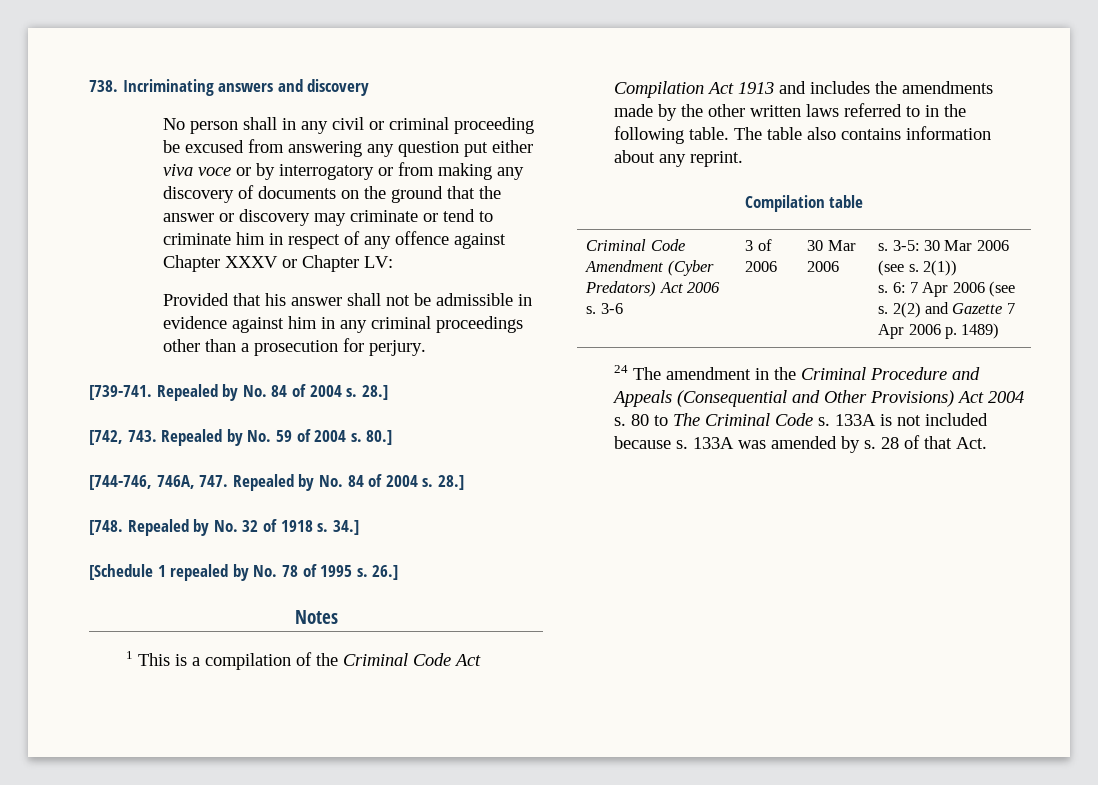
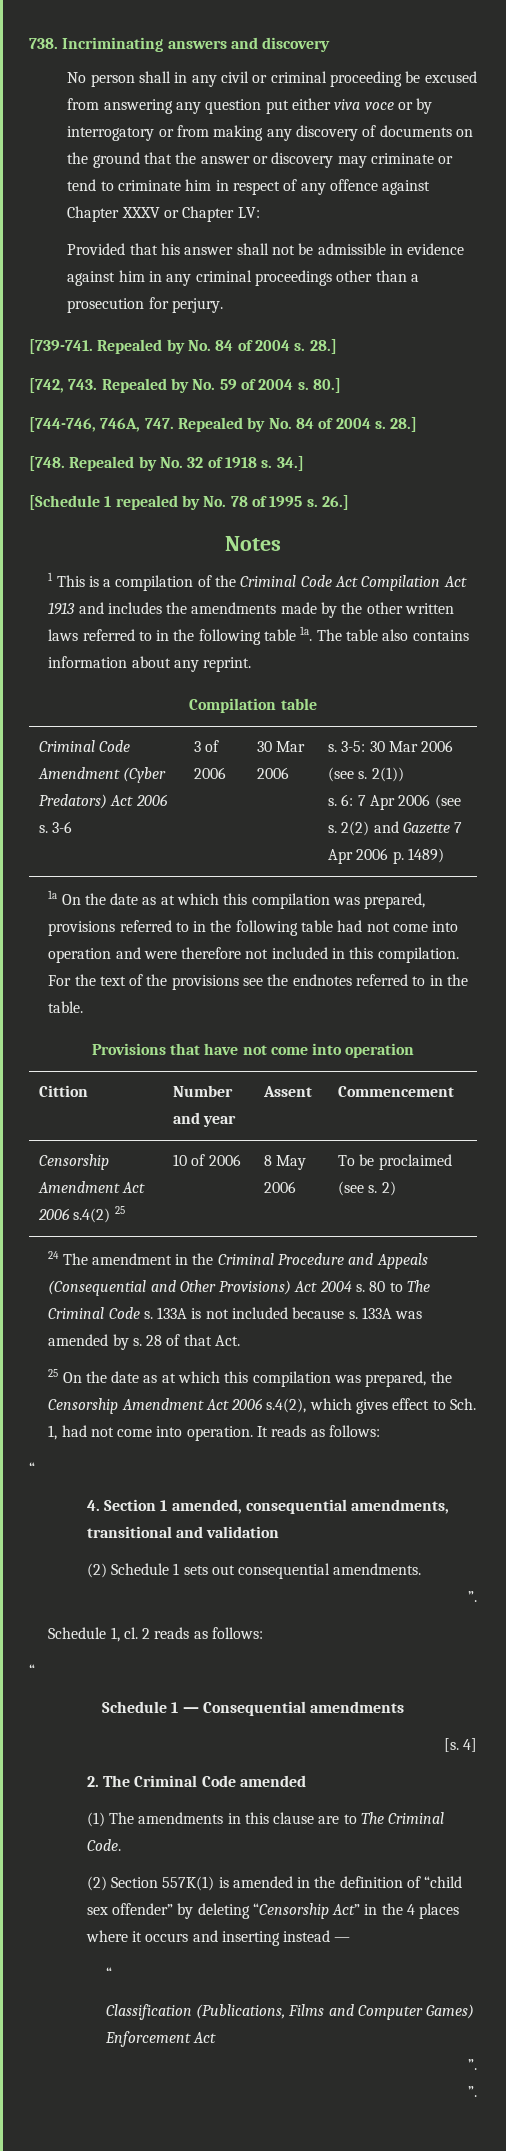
- 1 This is a compilation of the Criminal Code Act Compilation Act 1913 and includes the amendments made by the other written laws referred to in the following table.
+ 1 This is a compilation of the Criminal Code Act Compilation Act 1913 and includes the amendments made by the other written laws referred to in the following table 1a.
+ 1a On the date as at which this compilation was prepared, provisions referred to in the following table had not come into operation and were therefore not included in this compilation. For the text of the provisions see the endnotes referred to in the table.
+ Provisions that have not come into operation
+ Cittion | Number and year | Assent | Commencement
+ Censorship Amendment Act 2006 s.4(2) 25 | 10 of 2006 | 8 May 2006 | To be proclaimed (see s. 2)
+ 25 On the date as at which this compilation was prepared, the Censorship Amendment Act 2006 s.4(2), which gives effect to Sch. 1, had not come into operation. It reads as follows:
+ “
+ 4. Section 1 amended, consequential amendments, transitional and validation
+ (2) Schedule 1 sets out consequential amendments.
+ ”.
+ Schedule 1, cl. 2 reads as follows:
+ “
+ Schedule 1 — Consequential amendments
+ [s. 4]
+ 2. The Criminal Code amended
+ (1) The amendments in this clause are to The Criminal Code.
+ (2) Section 557K(1) is amended in the definition of “child sex offender” by deleting “Censorship Act” in the 4 places where it occurs and inserting instead —
+ “
+ Classification (Publications, Films and Computer Games) Enforcement Act
+ ”.
+ ”.

